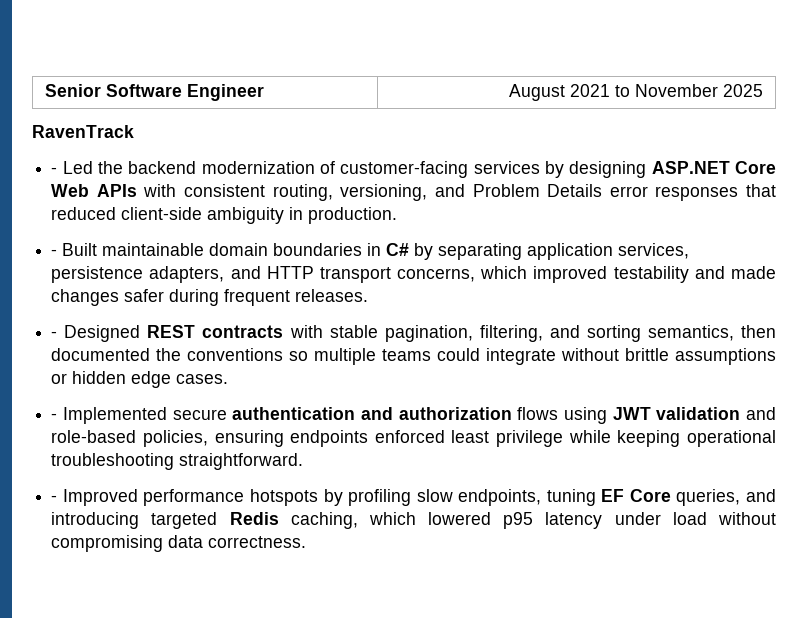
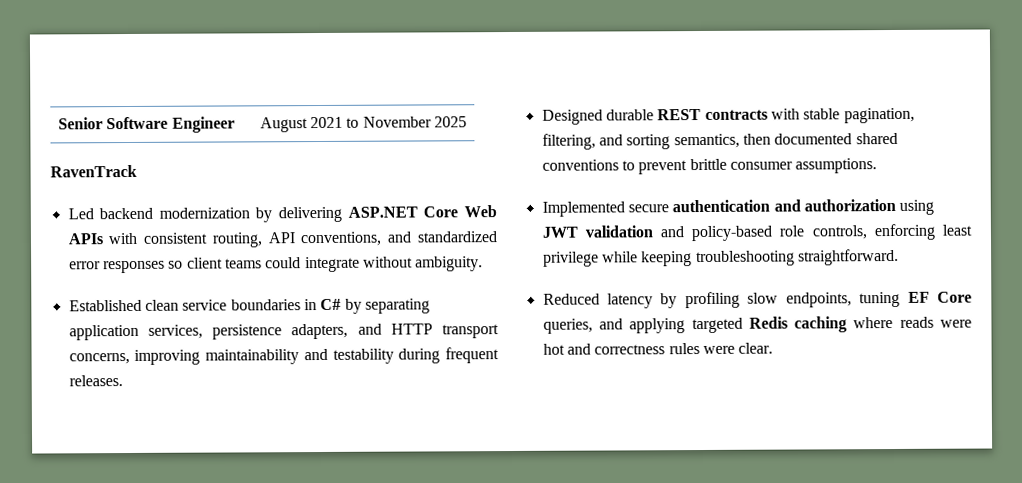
- - Led the backend modernization of customer-facing services by designing ASP.NET Core Web APIs with consistent routing, versioning, and Problem Details error responses that reduced client-side ambiguity in production.
- - Built maintainable domain boundaries in C# by separating application services, persistence adapters, and HTTP transport concerns, which improved testability and made changes safer during frequent releases.
+ Led backend modernization by delivering ASP.NET Core Web APIs with consistent routing, API conventions, and standardized error responses so client teams could integrate without ambiguity.
+ Established clean service boundaries in C# by separating application services, persistence adapters, and HTTP transport concerns, improving maintainability and testability during frequent releases.
- - Designed REST contracts with stable pagination, filtering, and sorting semantics, then documented the conventions so multiple teams could integrate without brittle assumptions or hidden edge cases.
- - Implemented secure authentication and authorization flows using JWT validation and role-based policies, ensuring endpoints enforced least privilege while keeping operational troubleshooting straightforward.
+ Designed durable REST contracts with stable pagination, filtering, and sorting semantics, then documented shared conventions to prevent brittle consumer assumptions.
+ Implemented secure authentication and authorization using JWT validation and policy-based role controls, enforcing least privilege while keeping troubleshooting straightforward.
- - Improved performance hotspots by profiling slow endpoints, tuning EF Core queries, and introducing targeted Redis caching, which lowered p95 latency under load without compromising data correctness.
+ Reduced latency by profiling slow endpoints, tuning EF Core queries, and applying targeted Redis caching where reads were hot and correctness rules were clear.

